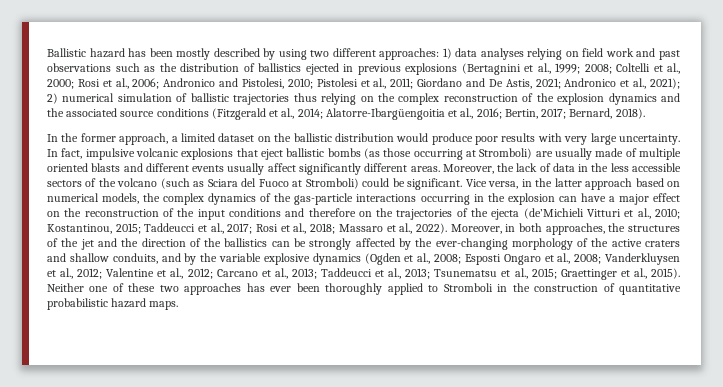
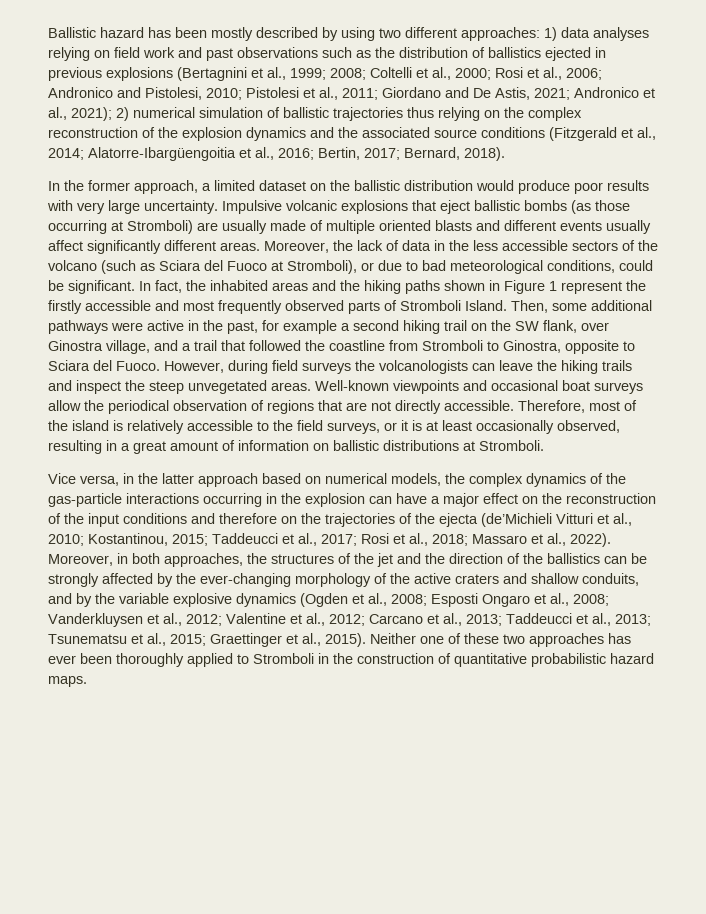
- In fact, impulsive volcanic explosions that eject ballistic bombs (as those occurring at Stromboli) are usually made of multiple oriented blasts and different events usually affect significantly different areas.
+ Impulsive volcanic explosions that eject ballistic bombs (as those occurring at Stromboli) are usually made of multiple oriented blasts and different events usually affect significantly different areas.
- Moreover, the lack of data in the less accessible sectors of the volcano (such as Sciara del Fuoco at Stromboli) could be significant. Vice versa, in the latter approach based on numerical models, the complex dynamics of the gas-particle interactions occurring in the explosion can have a major effect on the reconstruction of the input conditions and therefore on the trajectories of the ejecta (de’Michieli Vitturi et al., 2010;
+ Moreover, the lack of data in the less accessible sectors of the volcano (such as Sciara del Fuoco at Stromboli), or due to bad meteorological conditions, could be significant. In fact, the inhabited areas and the hiking paths shown in Figure 1 represent the firstly accessible and most frequently observed parts of Stromboli Island. Then, some additional pathways were active in the past, for example a second hiking trail on the SW flank, over Ginostra village, and a trail that followed the coastline from Stromboli to Ginostra, opposite to Sciara del Fuoco. However, during field surveys the volcanologists can leave the hiking trails and inspect the steep unvegetated areas. Well-known viewpoints and occasional boat surveys allow the periodical observation of regions that are not directly accessible. Therefore, most of the island is relatively accessible to the field surveys, or it is at least occasionally observed, resulting in a great amount of information on ballistic distributions at Stromboli.
+ Vice versa, in the latter approach based on numerical models, the complex dynamics of the gas-particle interactions occurring in the explosion can have a major effect on the reconstruction of the input conditions and therefore on the trajectories of the ejecta (de’Michieli Vitturi et al., 2010;

